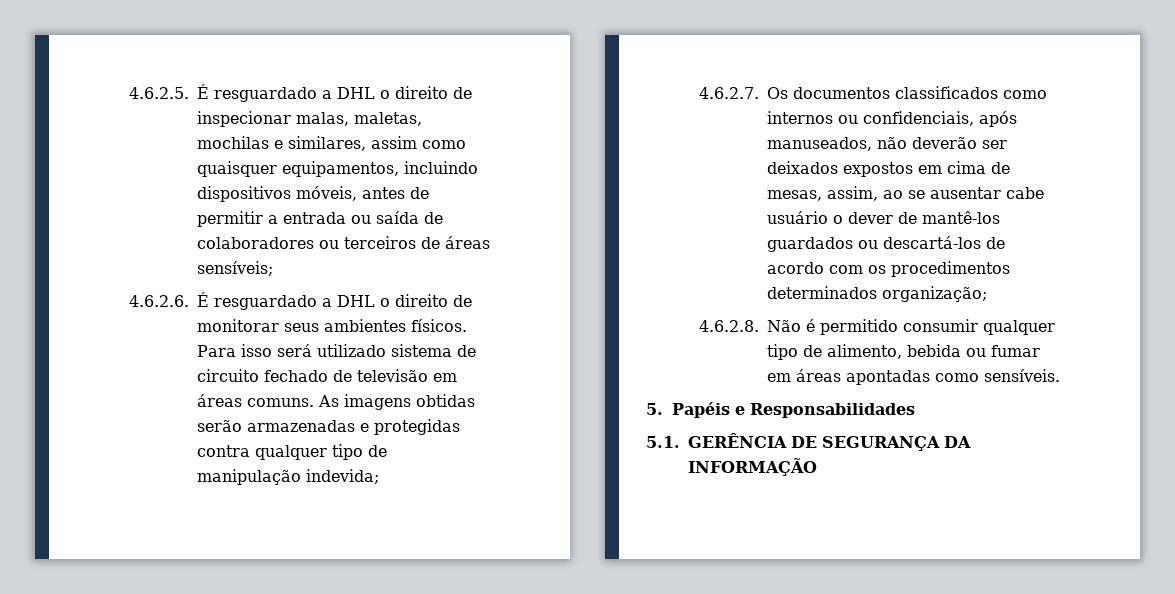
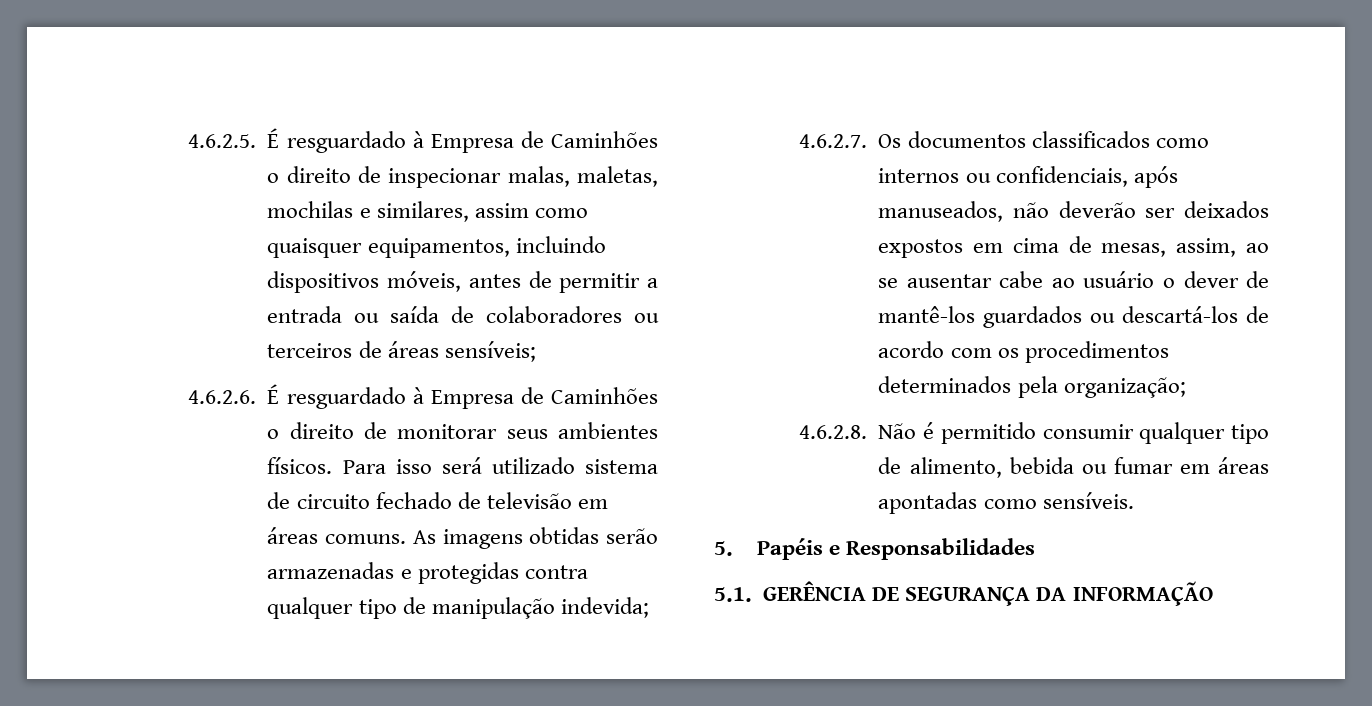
- 4.6.2.5. É resguardado a DHL o direito de inspecionar malas, maletas, mochilas e similares, assim como quaisquer equipamentos, incluindo dispositivos móveis, antes de permitir a entrada ou saída de colaboradores ou terceiros de áreas sensíveis;
+ 4.6.2.5. É resguardado à Empresa de Caminhões o direito de inspecionar malas, maletas, mochilas e similares, assim como quaisquer equipamentos, incluindo dispositivos móveis, antes de permitir a entrada ou saída de colaboradores ou terceiros de áreas sensíveis;
- 4.6.2.6. É resguardado a DHL o direito de monitorar seus ambientes físicos.
+ 4.6.2.6. É resguardado à Empresa de Caminhões o direito de monitorar seus ambientes físicos.
- 4.6.2.7. Os documentos classificados como internos ou confidenciais, após manuseados, não deverão ser deixados expostos em cima de mesas, assim, ao se ausentar cabe usuário o dever de mantê-los guardados ou descartá-los de acordo com os procedimentos determinados organização;
+ 4.6.2.7. Os documentos classificados como internos ou confidenciais, após manuseados, não deverão ser deixados expostos em cima de mesas, assim, ao se ausentar cabe ao usuário o dever de mantê-los guardados ou descartá-los de acordo com os procedimentos determinados pela organização;

